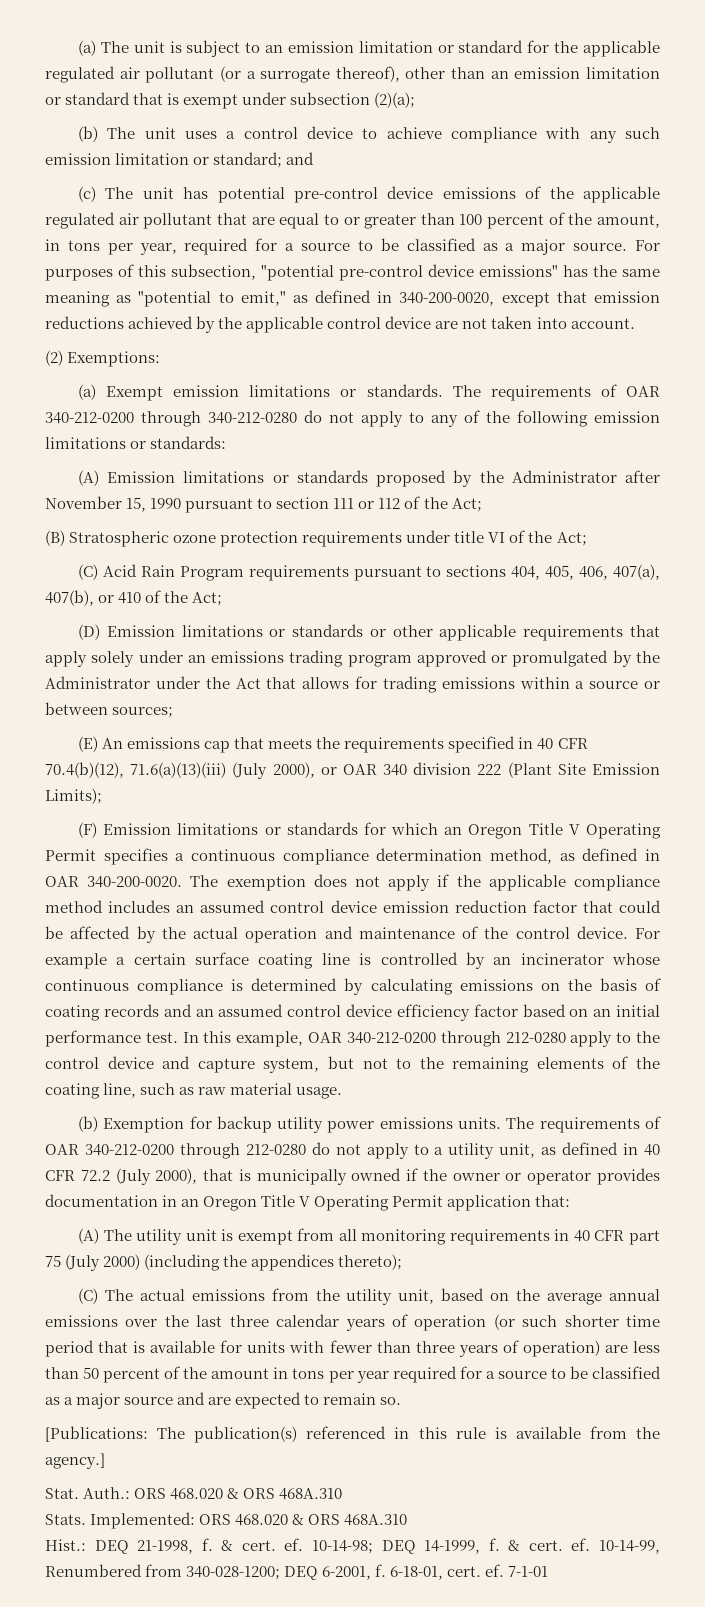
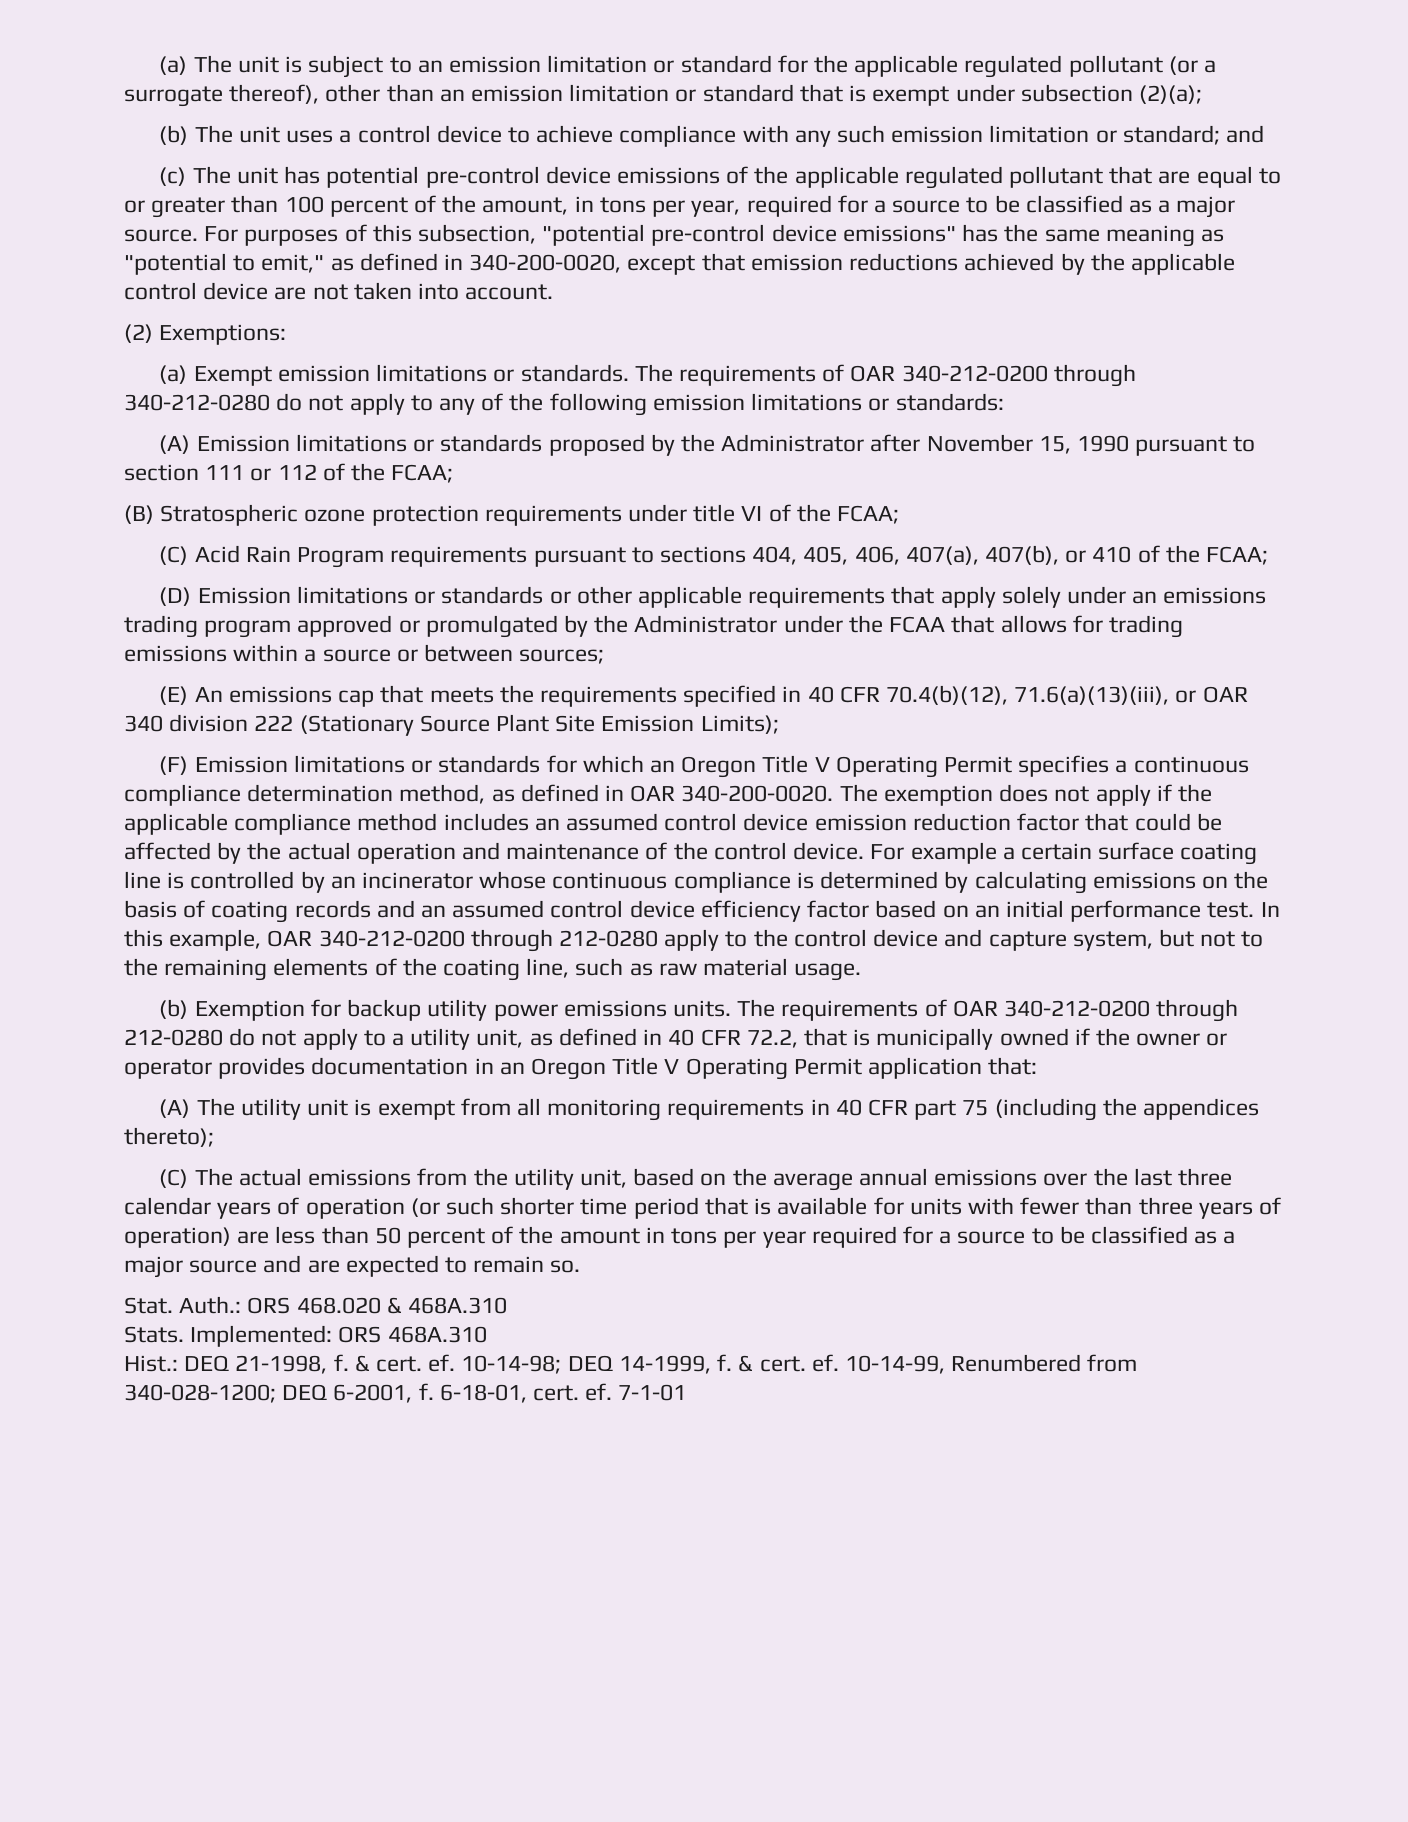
- (a) The unit is subject to an emission limitation or standard for the applicable regulated air pollutant (or a surrogate thereof), other than an emission limitation or standard that is exempt under subsection (2)(a);
+ (a) The unit is subject to an emission limitation or standard for the applicable regulated pollutant (or a surrogate thereof), other than an emission limitation or standard that is exempt under subsection (2)(a);
- (c) The unit has potential pre-control device emissions of the applicable regulated air pollutant that are equal to or greater than 100 percent of the amount, in tons per year, required for a source to be classified as a major source.
+ (c) The unit has potential pre-control device emissions of the applicable regulated pollutant that are equal to or greater than 100 percent of the amount, in tons per year, required for a source to be classified as a major source.
- (A) Emission limitations or standards proposed by the Administrator after November 15, 1990 pursuant to section 111 or 112 of the Act;
+ (A) Emission limitations or standards proposed by the Administrator after November 15, 1990 pursuant to section 111 or 112 of the FCAA;
- (B) Stratospheric ozone protection requirements under title VI of the Act;
+ (B) Stratospheric ozone protection requirements under title VI of the FCAA;
- (C) Acid Rain Program requirements pursuant to sections 404, 405, 406, 407(a), 407(b), or 410 of the Act;
+ (C) Acid Rain Program requirements pursuant to sections 404, 405, 406, 407(a), 407(b), or 410 of the FCAA;
- (D) Emission limitations or standards or other applicable requirements that apply solely under an emissions trading program approved or promulgated by the Administrator under the Act that allows for trading emissions within a source or between sources;
+ (D) Emission limitations or standards or other applicable requirements that apply solely under an emissions trading program approved or promulgated by the Administrator under the FCAA that allows for trading emissions within a source or between sources;
- (E) An emissions cap that meets the requirements specified in 40 CFR 70.4(b)(12), 71.6(a)(13)(iii) (July 2000), or OAR 340 division 222 (Plant Site Emission Limits);
+ (E) An emissions cap that meets the requirements specified in 40 CFR 70.4(b)(12), 71.6(a)(13)(iii), or OAR 340 division 222 (Stationary Source Plant Site Emission Limits);
- The requirements of OAR 340-212-0200 through 212-0280 do not apply to a utility unit, as defined in 40 CFR 72.2 (July 2000), that is municipally owned if the owner or operator provides documentation in an Oregon Title V Operating Permit application that:
+ The requirements of OAR 340-212-0200 through 212-0280 do not apply to a utility unit, as defined in 40 CFR 72.2, that is municipally owned if the owner or operator provides documentation in an Oregon Title V Operating Permit application that:
- (A) The utility unit is exempt from all monitoring requirements in 40 CFR part 75 (July 2000) (including the appendices thereto);
+ (A) The utility unit is exempt from all monitoring requirements in 40 CFR part 75 (including the appendices thereto);
- [Publications: The publication(s) referenced in this rule is available from the agency.]
- Auth.: ORS 468.020 & ORS 468A.310
+ Auth.: ORS 468.020 & 468A.310
- Implemented: ORS 468.020 & ORS 468A.310
+ Implemented: ORS 468A.310

